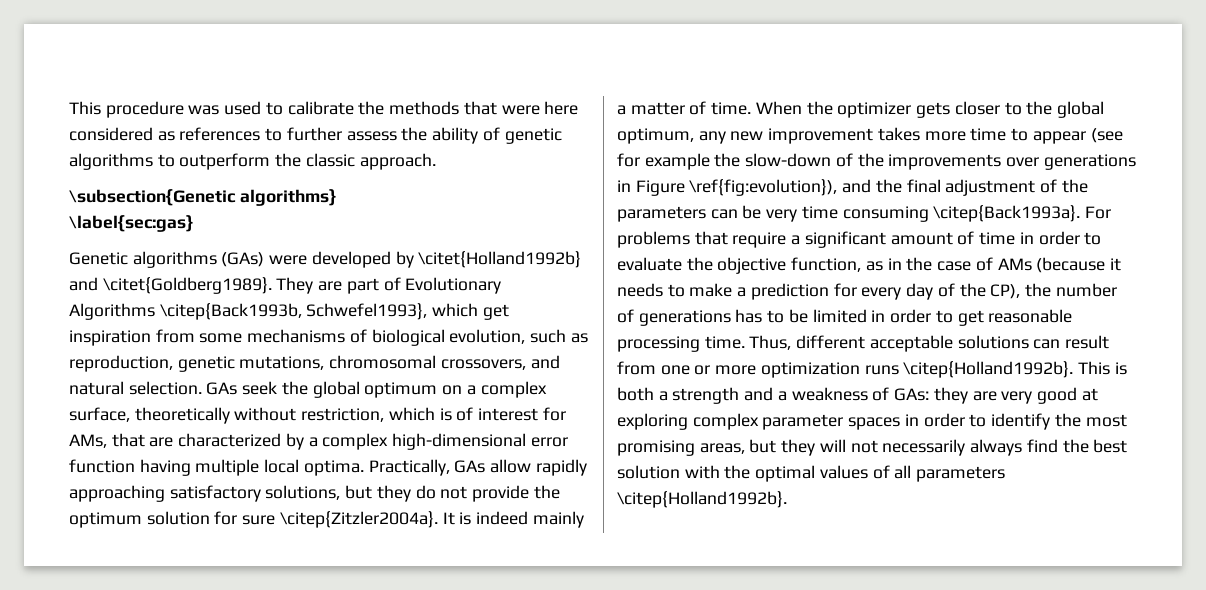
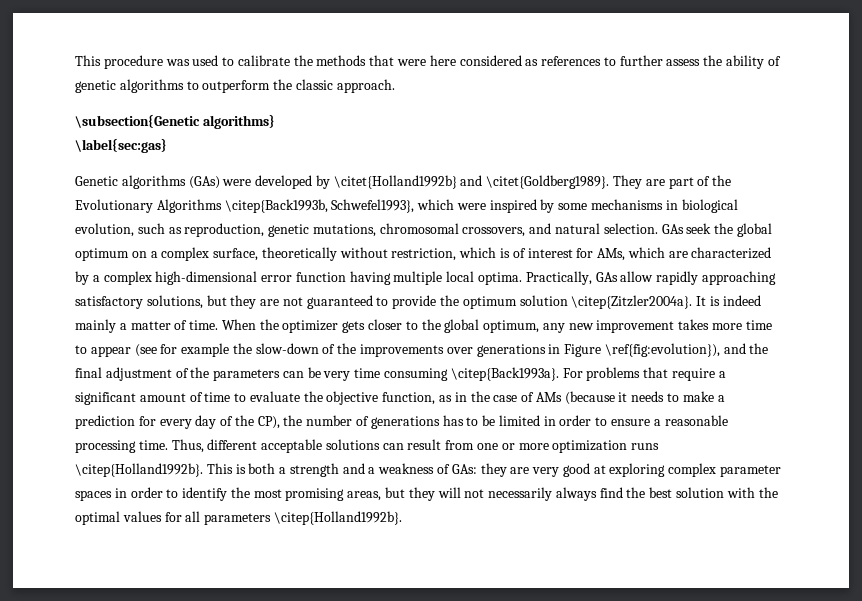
- They are part of Evolutionary Algorithms \citep{Back1993b, Schwefel1993}, which get inspiration from some mechanisms of biological evolution, such as reproduction, genetic mutations, chromosomal crossovers, and natural selection.
+ They are part of the Evolutionary Algorithms \citep{Back1993b, Schwefel1993}, which were inspired by some mechanisms in biological evolution, such as reproduction, genetic mutations, chromosomal crossovers, and natural selection.
- GAs seek the global optimum on a complex surface, theoretically without restriction, which is of interest for AMs, that are characterized by a complex high-dimensional error function having multiple local optima.
+ GAs seek the global optimum on a complex surface, theoretically without restriction, which is of interest for AMs, which are characterized by a complex high-dimensional error function having multiple local optima.
- Practically, GAs allow rapidly approaching satisfactory solutions, but they do not provide the optimum solution for sure \citep{Zitzler2004a}.
+ Practically, GAs allow rapidly approaching satisfactory solutions, but they are not guaranteed to provide the optimum solution \citep{Zitzler2004a}.
- For problems that require a significant amount of time in order to evaluate the objective function, as in the case of AMs (because it needs to make a prediction for every day of the CP), the number of generations has to be limited in order to get reasonable processing time.
+ For problems that require a significant amount of time to evaluate the objective function, as in the case of AMs (because it needs to make a prediction for every day of the CP), the number of generations has to be limited in order to ensure a reasonable processing time.
- This is both a strength and a weakness of GAs: they are very good at exploring complex parameter spaces in order to identify the most promising areas, but they will not necessarily always find the best solution with the optimal values of all parameters \citep{Holland1992b}.
+ This is both a strength and a weakness of GAs: they are very good at exploring complex parameter spaces in order to identify the most promising areas, but they will not necessarily always find the best solution with the optimal values for all parameters \citep{Holland1992b}.

